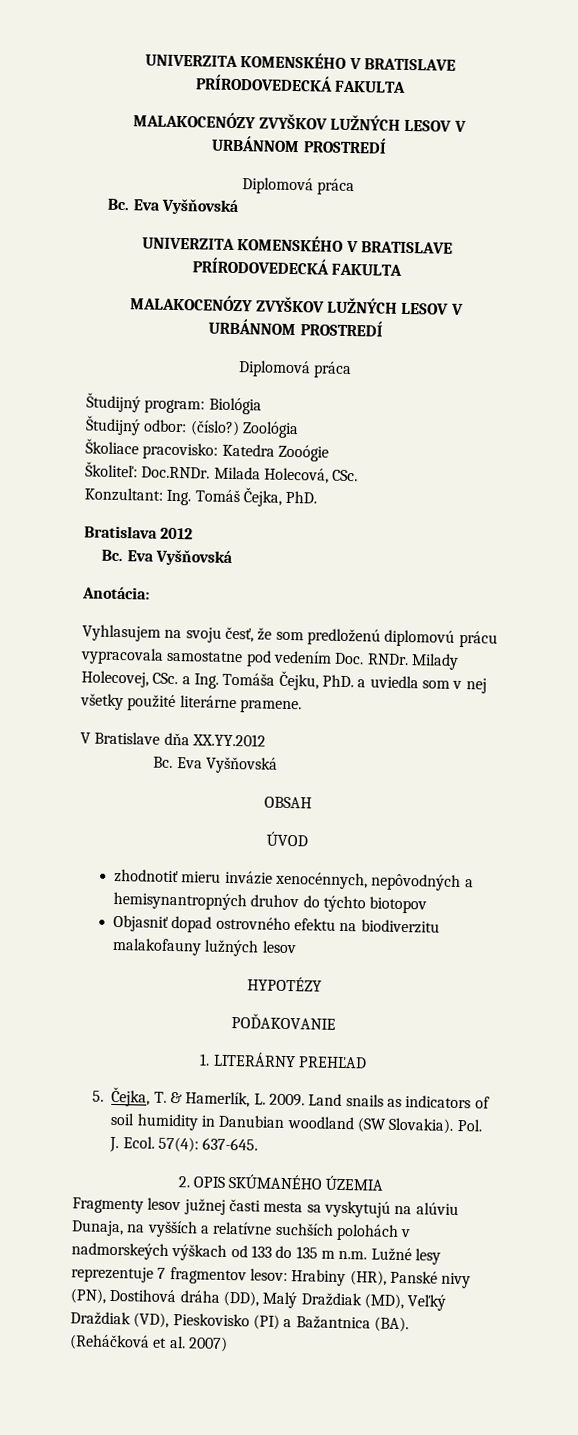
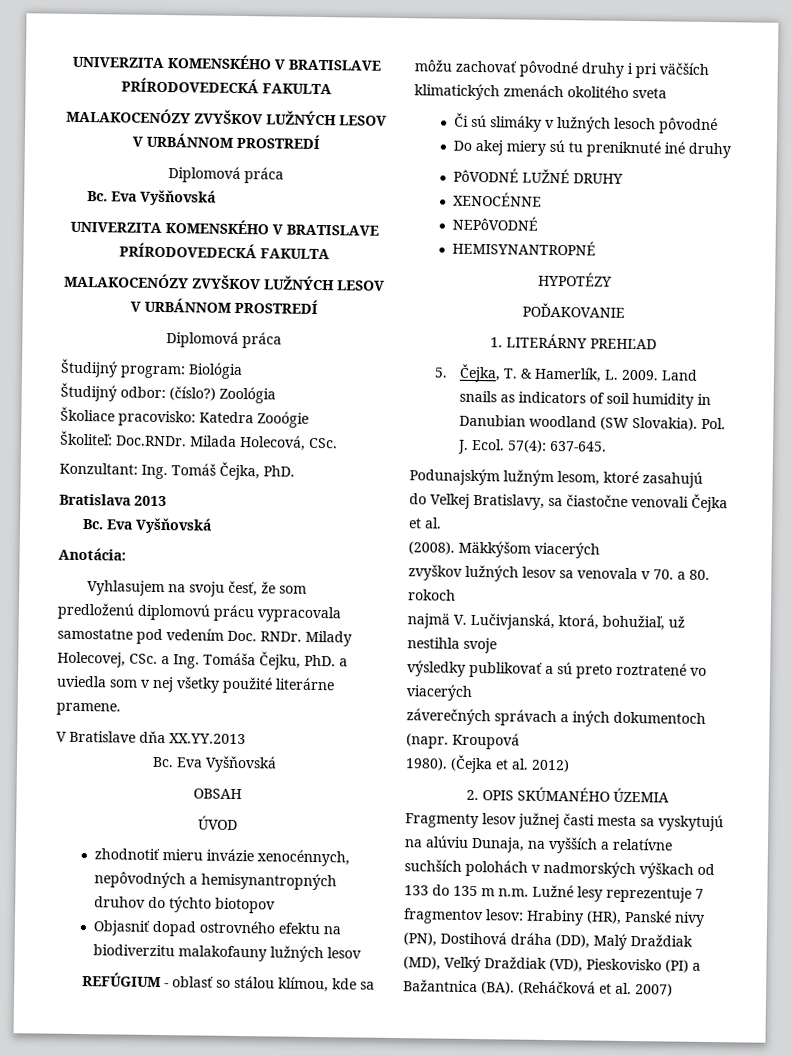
- Bratislava 2012
+ Bratislava 2013
- V Bratislave dňa XX.YY.2012
+ V Bratislave dňa XX.YY.2013
+ REFÚGIUM - oblasť so stálou klímou, kde sa môžu zachovať pôvodné druhy i pri väčších klimatických zmenách okolitého sveta
+ Či sú slimáky v lužných lesoch pôvodné
+ Do akej miery sú tu preniknuté iné druhy
+ PôVODNÉ LUŽNÉ DRUHY
+ XENOCÉNNE
+ NEPôVODNÉ
+ HEMISYNANTROPNÉ
+ Podunajským lužným lesom, ktoré zasahujú
+ do Veľkej Bratislavy, sa čiastočne venovali Čejka et al.
+ (2008). Mäkkýšom viacerých
+ zvyškov lužných lesov sa venovala v 70. a 80. rokoch
+ najmä V. Lučivjanská, ktorá, bohužiaľ, už nestihla svoje
+ výsledky publikovať a sú preto roztratené vo viacerých
+ záverečných správach a iných dokumentoch (napr. Kroupová
+ 1980). (Čejka et al. 2012)
- Fragmenty lesov južnej časti mesta sa vyskytujú na alúviu Dunaja, na vyšších a relatívne suchších polohách v nadmorskeých výškach od 133 do 135 m n.m. Lužné lesy reprezentuje 7 fragmentov lesov: Hrabiny (HR), Panské nivy (PN), Dostihová dráha (DD), Malý Draždiak (MD), Veľký Draždiak (VD), Pieskovisko (PI) a Bažantnica (BA). (Reháčková et al. 2007)
+ Fragmenty lesov južnej časti mesta sa vyskytujú na alúviu Dunaja, na vyšších a relatívne suchších polohách v nadmorských výškach od 133 do 135 m n.m. Lužné lesy reprezentuje 7 fragmentov lesov: Hrabiny (HR), Panské nivy (PN), Dostihová dráha (DD), Malý Draždiak (MD), Veľký Draždiak (VD), Pieskovisko (PI) a Bažantnica (BA). (Reháčková et al. 2007)

